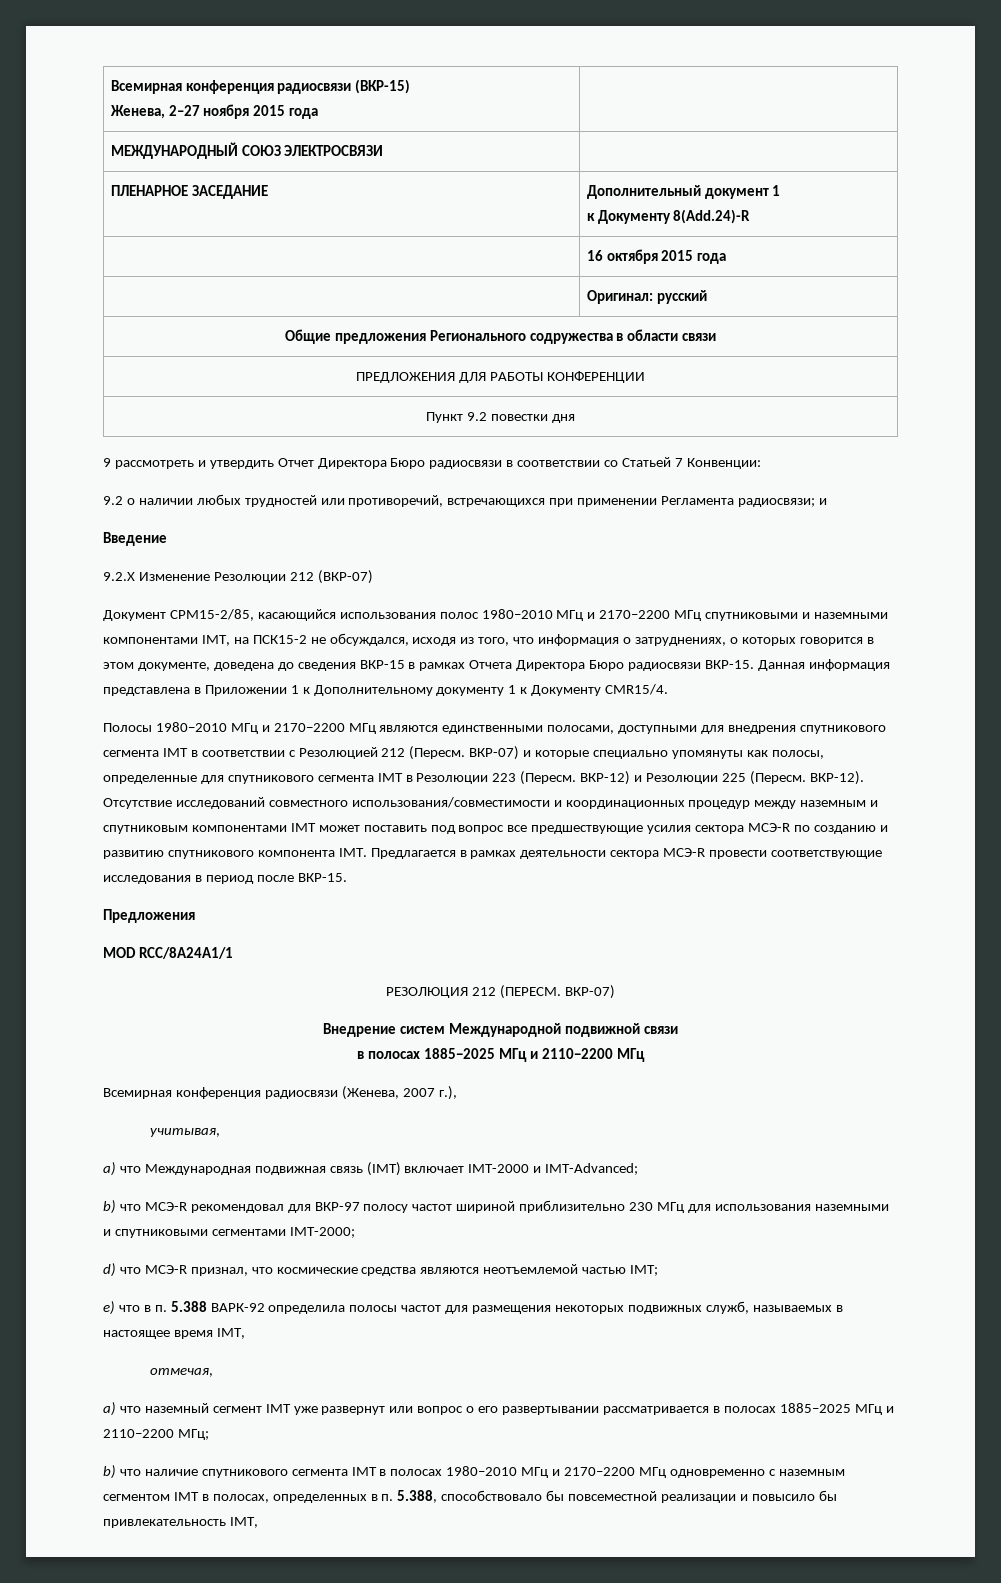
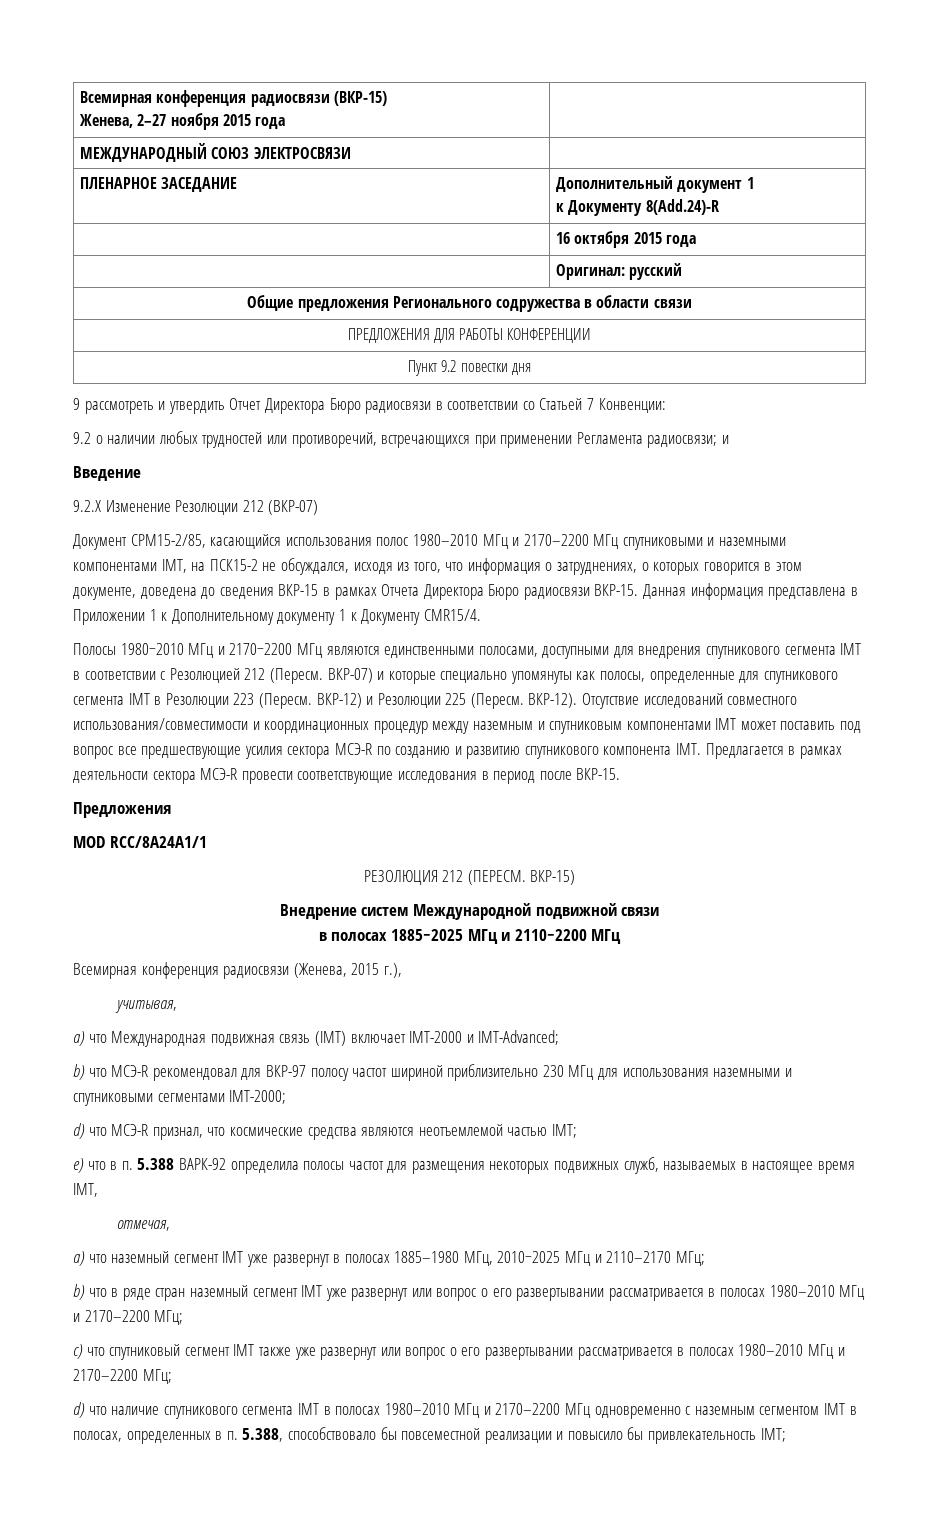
- РЕЗОЛЮЦИЯ 212 (ПЕРЕСМ. ВКР-07)
+ РЕЗОЛЮЦИЯ 212 (ПЕРЕСМ. ВКР-15)
- Всемирная конференция радиосвязи (Женева, 2007 г.),
+ Всемирная конференция радиосвязи (Женева, 2015 г.),
- a) что наземный сегмент IMT уже развернут или вопрос о его развертывании рассматривается в полосах 1885–2025 МГц и 2110–2200 МГц;
- b) что наличие спутникового сегмента IMT в полосах 1980–2010 МГц и 2170–2200 МГц одновременно с наземным сегментом IMT в полосах, определенных в п. 5.388, способствовало бы повсеместной реализации и повысило бы привлекательность IMT,
+ a) что наземный сегмент IMT уже развернут в полосах 1885–1980 МГц, 2010−2025 МГц и 2110–2170 МГц;
+ b) что в ряде стран наземный сегмент IMT уже развернут или вопрос о его развертывании рассматривается в полосах 1980–2010 МГц и 2170–2200 МГц;
+ c) что спутниковый сегмент IMT также уже развернут или вопрос о его развертывании рассматривается в полосах 1980–2010 МГц и 2170–2200 МГц;
+ d) что наличие спутникового сегмента IMT в полосах 1980–2010 МГц и 2170–2200 МГц одновременно с наземным сегментом IMT в полосах, определенных в п. 5.388, способствовало бы повсеместной реализации и повысило бы привлекательность IMT;

